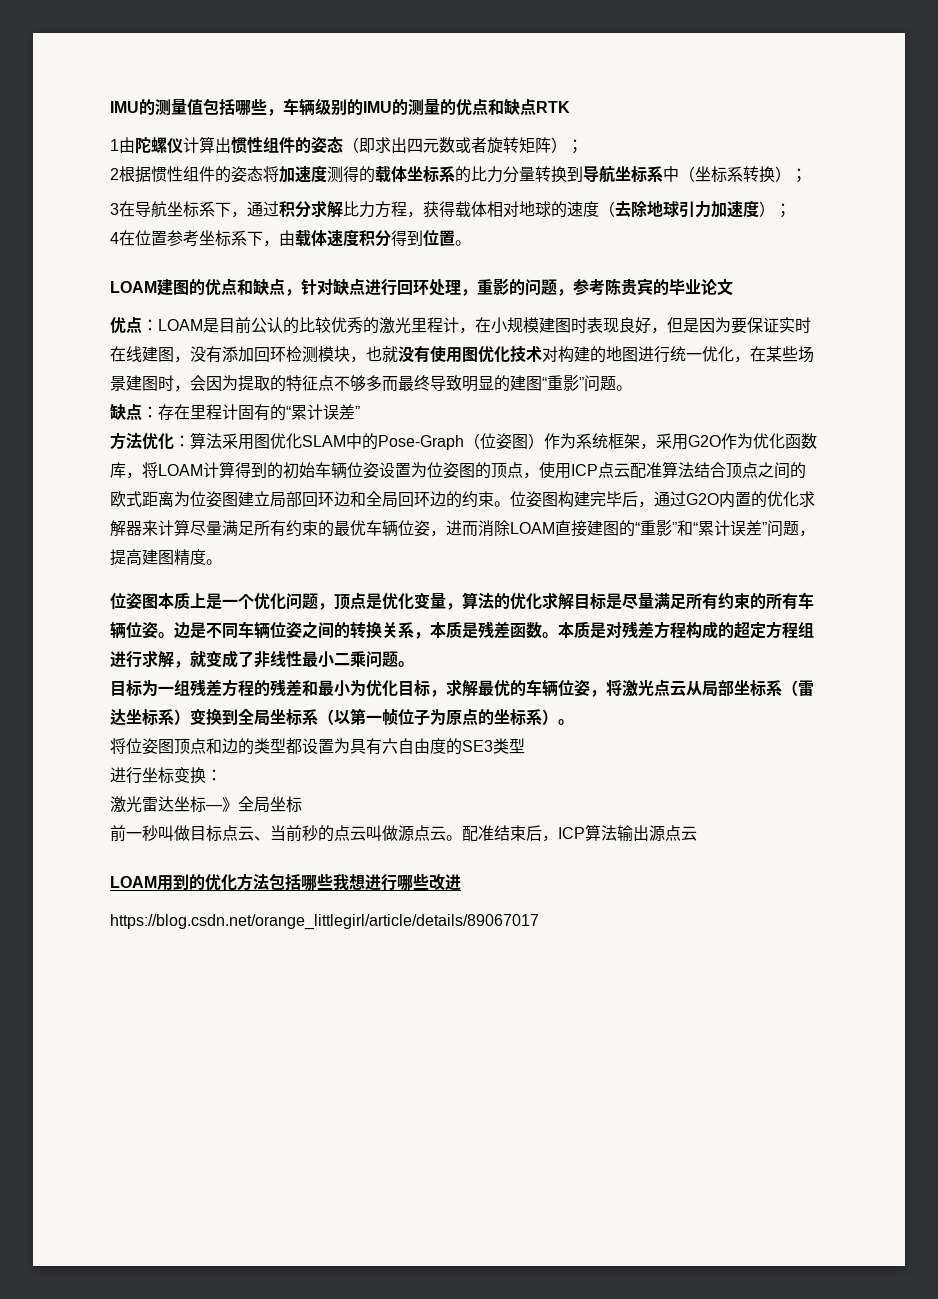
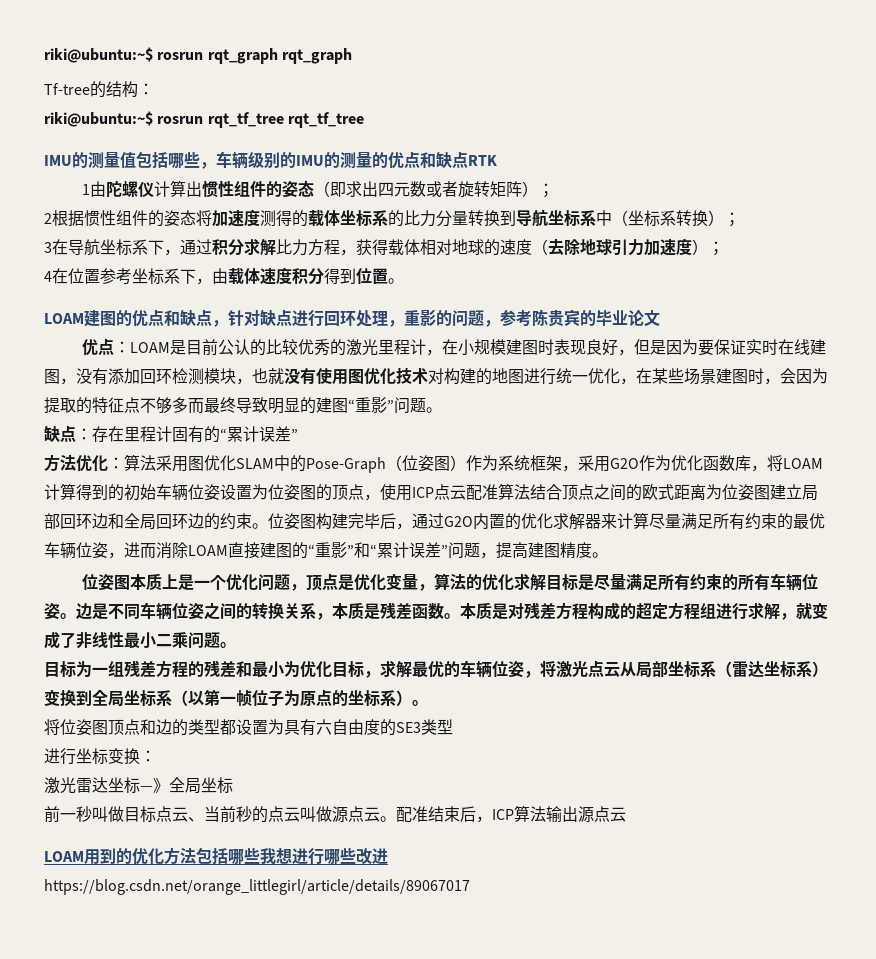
+ riki@ubuntu:~$ rosrun rqt_graph rqt_graph
+ Tf-tree的结构：
+ riki@ubuntu:~$ rosrun rqt_tf_tree rqt_tf_tree

